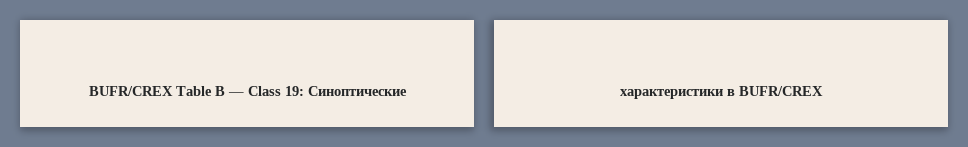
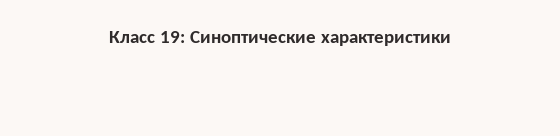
- BUFR/CREX Table B — Class 19: Синоптические характеристики в BUFR/CREX
+ Класс 19: Синоптические характеристики

